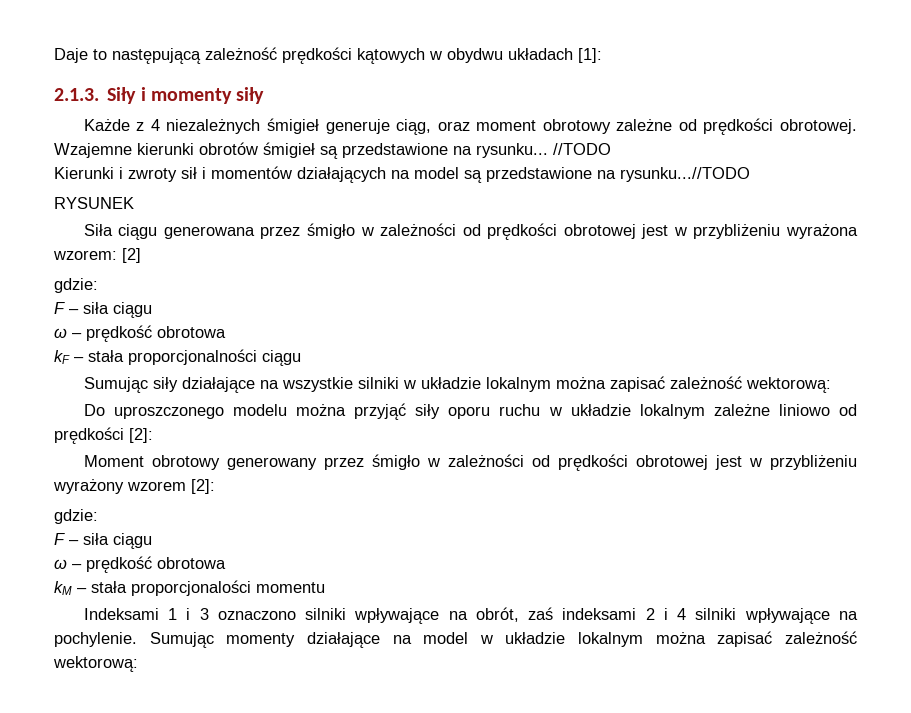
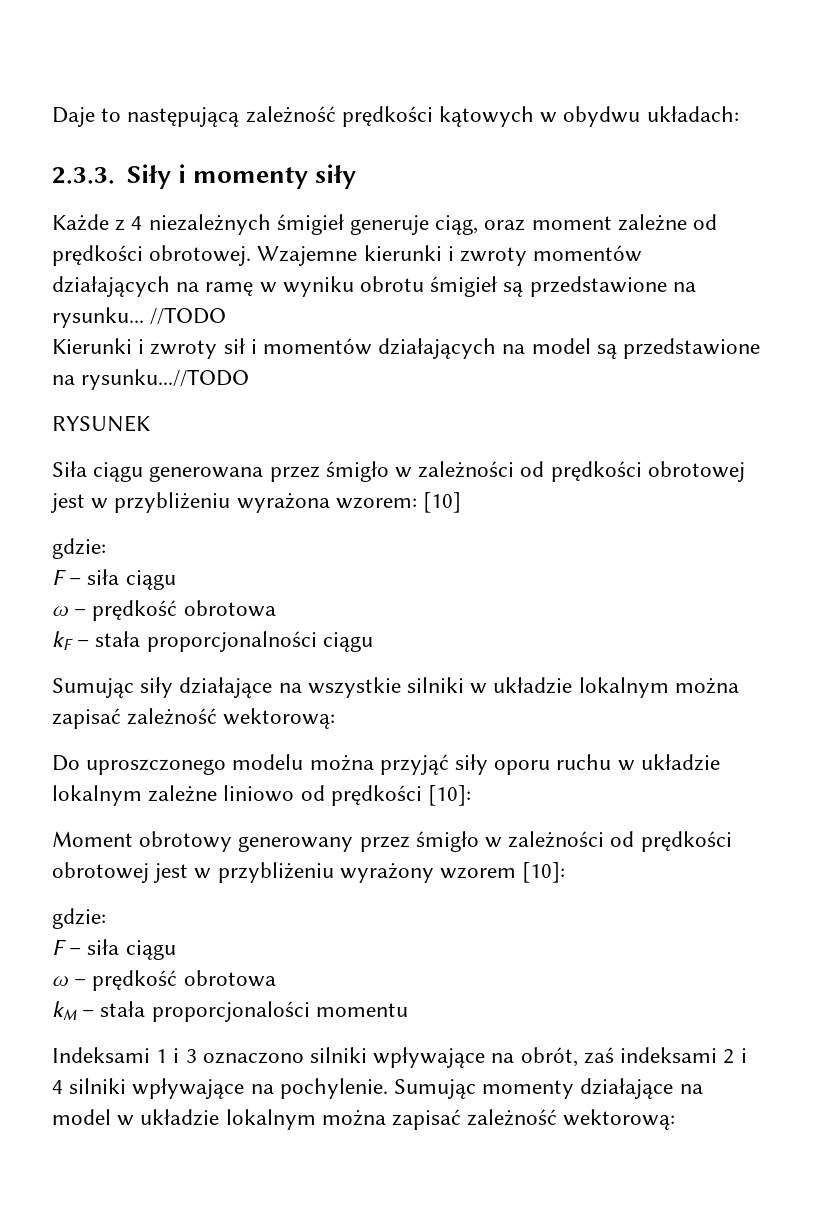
- Daje to następującą zależność prędkości kątowych w obydwu układach [1]:
- 2.1.3. Siły i momenty siły
+ Daje to następującą zależność prędkości kątowych w obydwu układach:
+ 2.3.3. Siły i momenty siły
- Każde z 4 niezależnych śmigieł generuje ciąg, oraz moment obrotowy zależne od prędkości obrotowej.
+ Każde z 4 niezależnych śmigieł generuje ciąg, oraz moment zależne od prędkości obrotowej.
- Wzajemne kierunki obrotów śmigieł są przedstawione na rysunku...
+ Wzajemne kierunki i zwroty momentów działających na ramę w wyniku obrotu śmigieł są przedstawione na rysunku...
- Siła ciągu generowana przez śmigło w zależności od prędkości obrotowej jest w przybliżeniu wyrażona wzorem: [2]
+ Siła ciągu generowana przez śmigło w zależności od prędkości obrotowej jest w przybliżeniu wyrażona wzorem: [10]
- Do uproszczonego modelu można przyjąć siły oporu ruchu w układzie lokalnym zależne liniowo od prędkości [2]:
+ Do uproszczonego modelu można przyjąć siły oporu ruchu w układzie lokalnym zależne liniowo od prędkości [10]:
- Moment obrotowy generowany przez śmigło w zależności od prędkości obrotowej jest w przybliżeniu wyrażony wzorem [2]:
+ Moment obrotowy generowany przez śmigło w zależności od prędkości obrotowej jest w przybliżeniu wyrażony wzorem [10]:

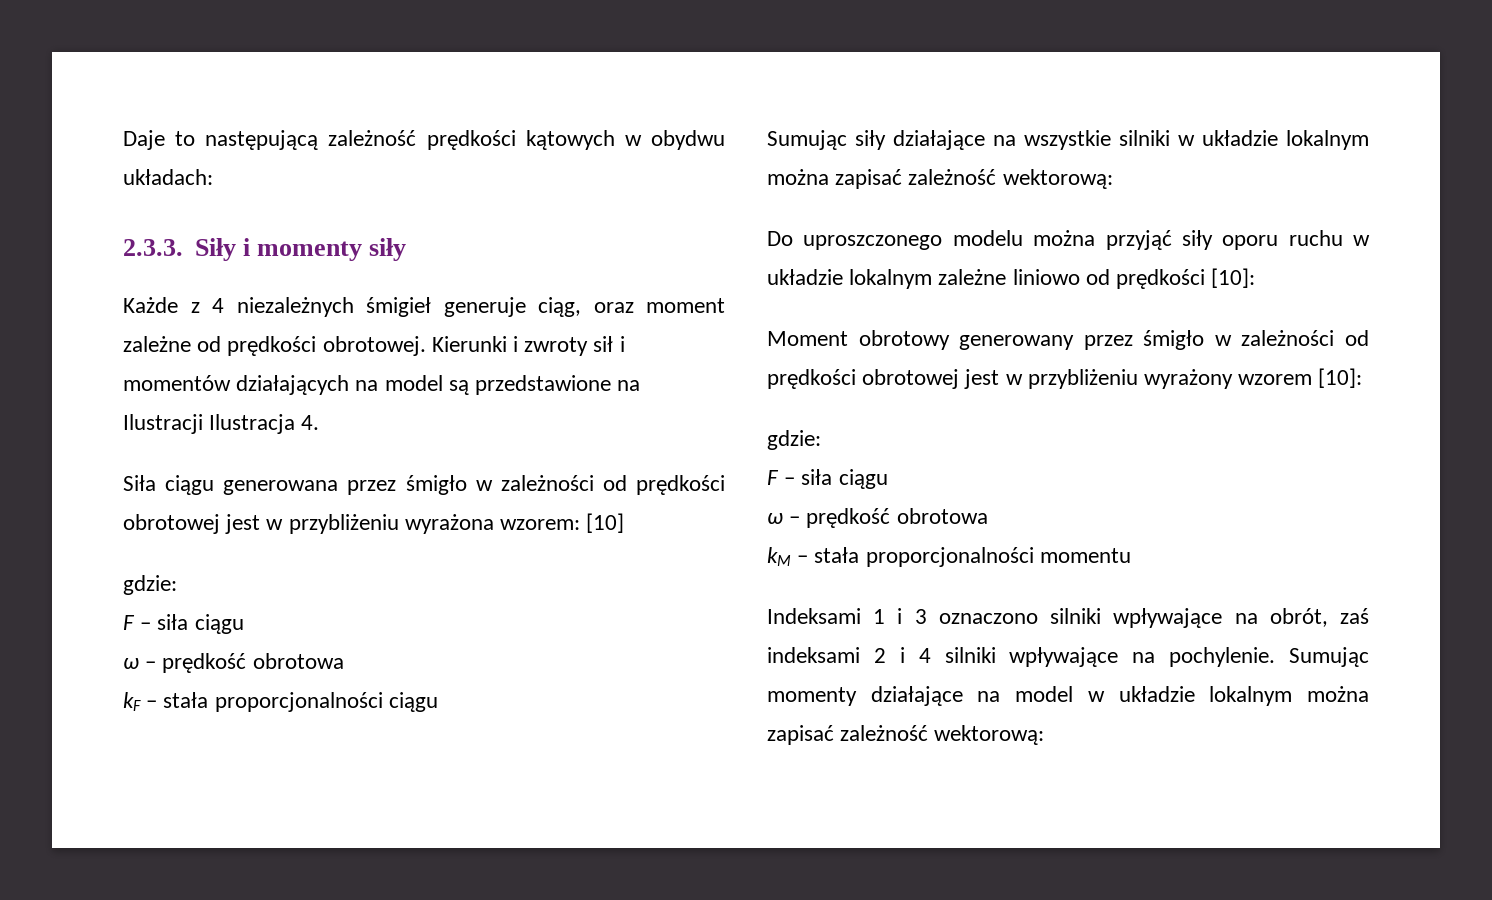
- Każde z 4 niezależnych śmigieł generuje ciąg, oraz moment zależne od prędkości obrotowej. Wzajemne kierunki i zwroty momentów działających na ramę w wyniku obrotu śmigieł są przedstawione na rysunku... //TODO
- Kierunki i zwroty sił i momentów działających na model są przedstawione na rysunku...//TODO
- RYSUNEK
+ Każde z 4 niezależnych śmigieł generuje ciąg, oraz moment zależne od prędkości obrotowej. Kierunki i zwroty sił i momentów działających na model są przedstawione na Ilustracji Ilustracja 4.
- kM – stała proporcjonalości momentu
+ kM – stała proporcjonalności momentu

